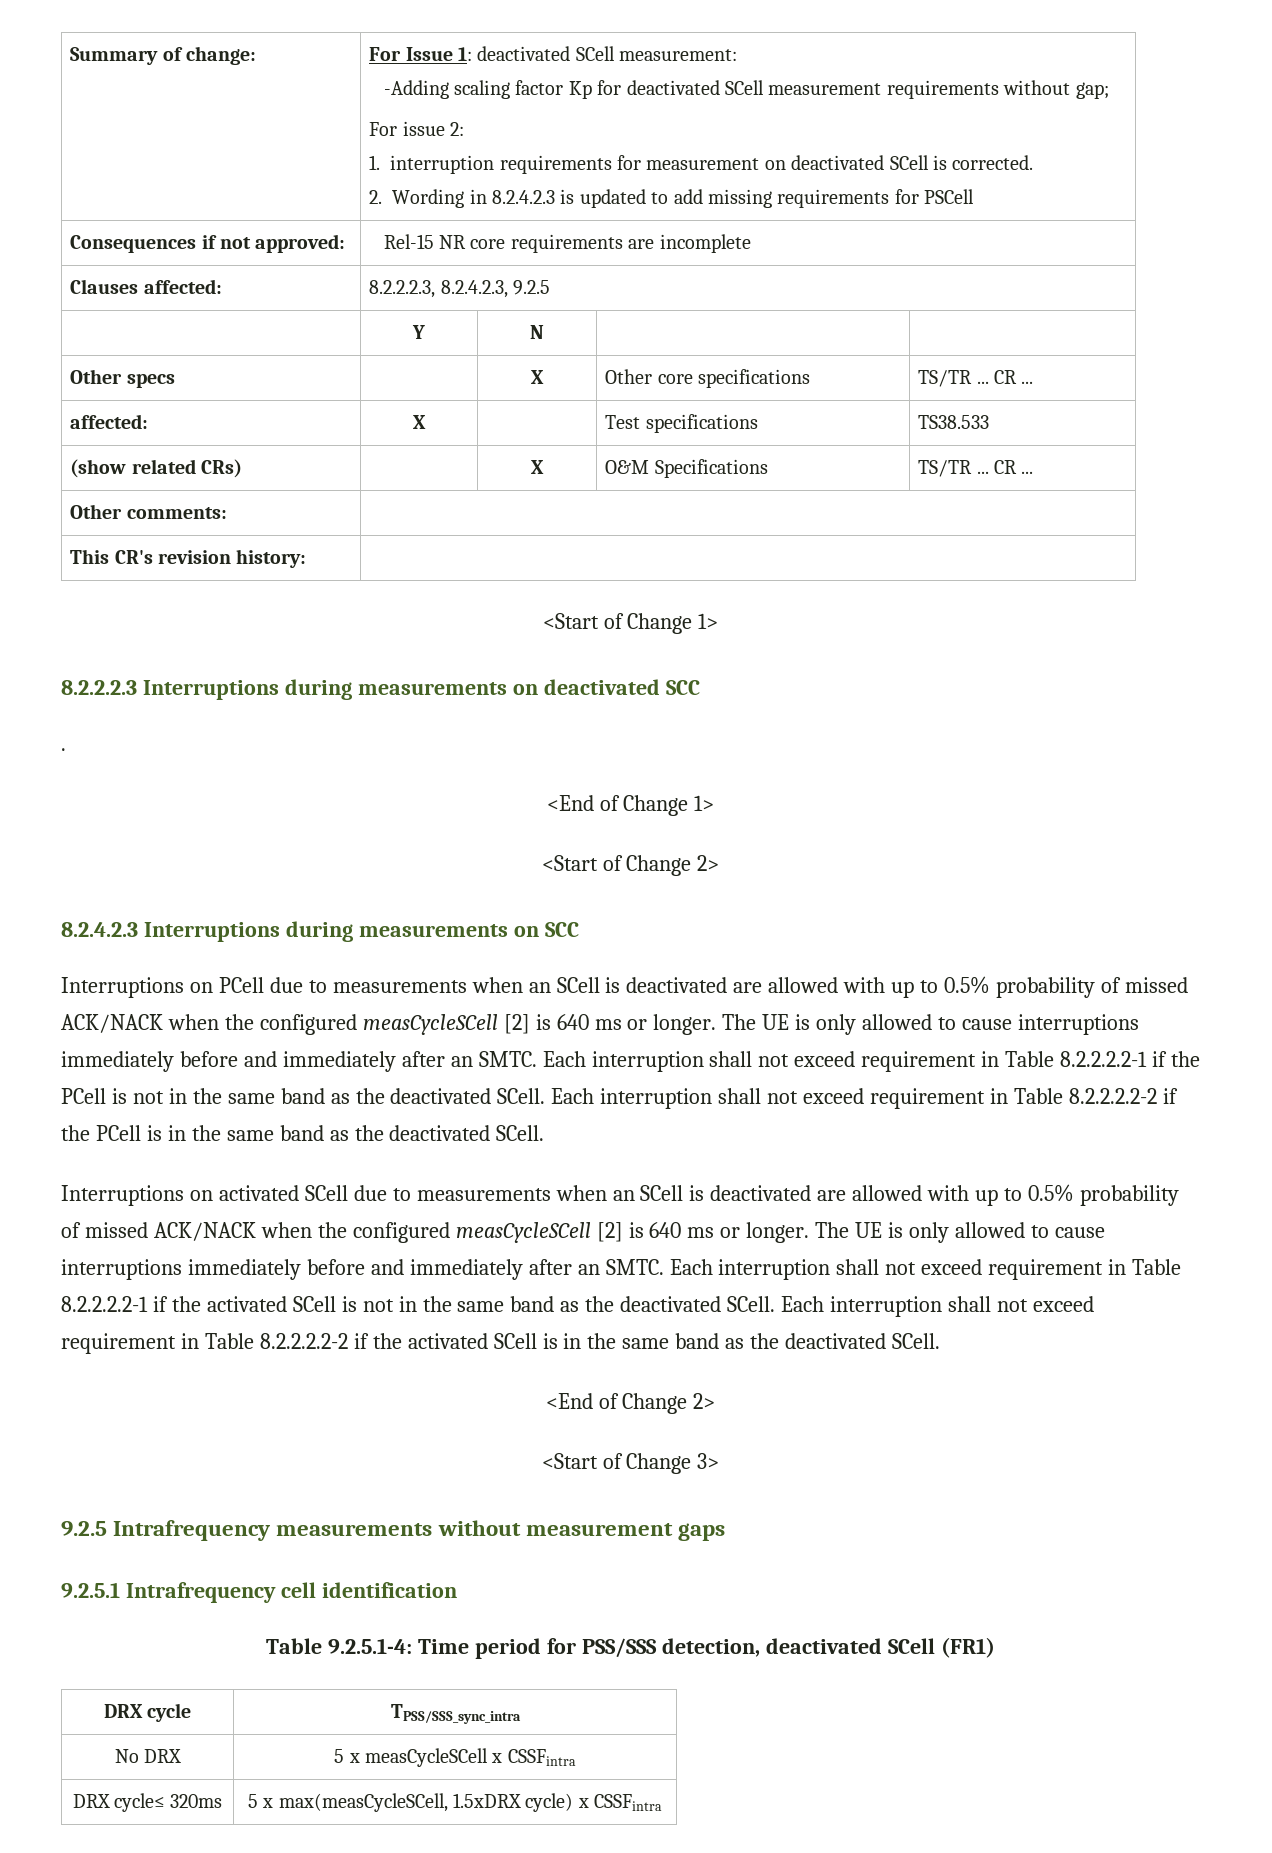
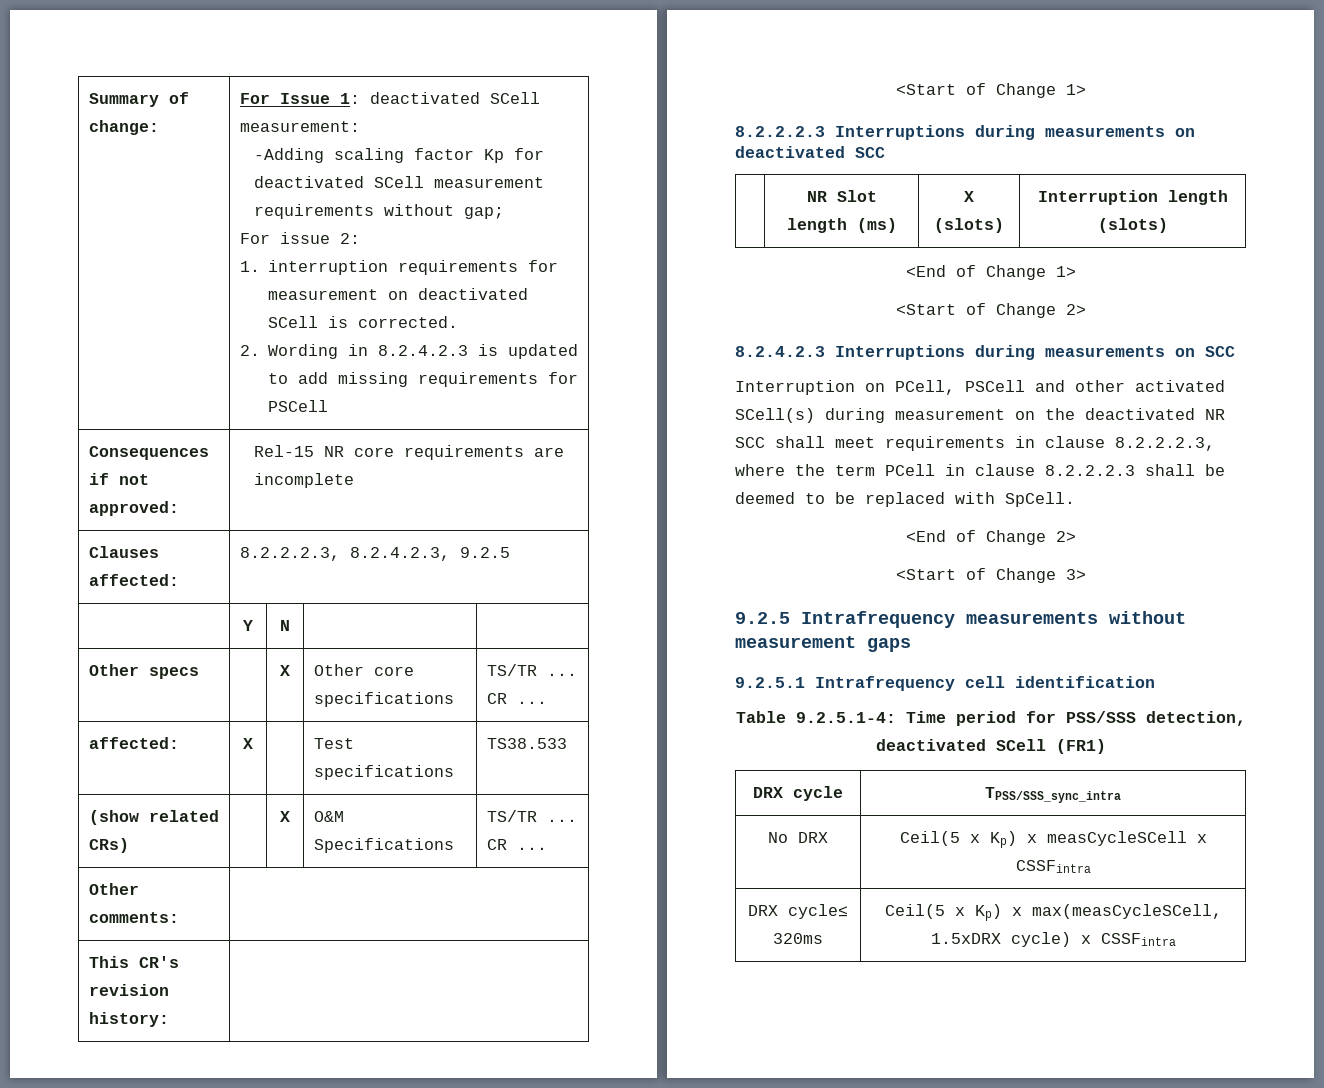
- .
+ | NR Slot length (ms) | X (slots) | Interruption length (slots)
- Interruptions on PCell due to measurements when an SCell is deactivated are allowed with up to 0.5% probability of missed ACK/NACK when the configured measCycleSCell [2] is 640 ms or longer. The UE is only allowed to cause interruptions immediately before and immediately after an SMTC. Each interruption shall not exceed requirement in Table 8.2.2.2.2-1 if the PCell is not in the same band as the deactivated SCell. Each interruption shall not exceed requirement in Table 8.2.2.2.2-2 if the PCell is in the same band as the deactivated SCell.
- Interruptions on activated SCell due to measurements when an SCell is deactivated are allowed with up to 0.5% probability of missed ACK/NACK when the configured measCycleSCell [2] is 640 ms or longer. The UE is only allowed to cause interruptions immediately before and immediately after an SMTC. Each interruption shall not exceed requirement in Table 8.2.2.2.2-1 if the activated SCell is not in the same band as the deactivated SCell. Each interruption shall not exceed requirement in Table 8.2.2.2.2-2 if the activated SCell is in the same band as the deactivated SCell.
+ Interruption on PCell, PSCell and other activated SCell(s) during measurement on the deactivated NR SCC shall meet requirements in clause 8.2.2.2.3, where the term PCell in clause 8.2.2.2.3 shall be deemed to be replaced with SpCell.
- No DRX | 5 x measCycleSCell x CSSFintra
+ No DRX | Ceil(5 x Kp) x measCycleSCell x CSSFintra
- DRX cycle≤ 320ms | 5 x max(measCycleSCell, 1.5xDRX cycle) x CSSFintra
+ DRX cycle≤ 320ms | Ceil(5 x Kp) x max(measCycleSCell, 1.5xDRX cycle) x CSSFintra

